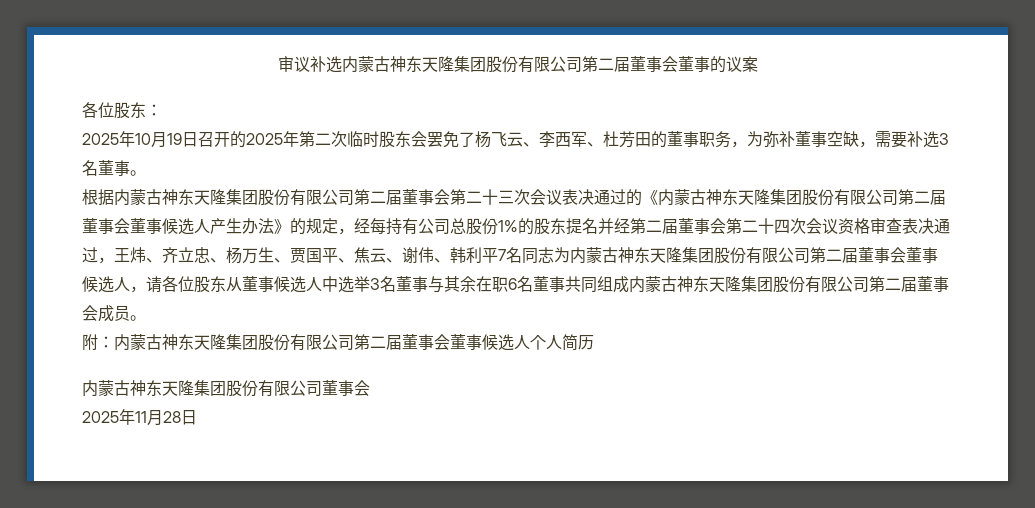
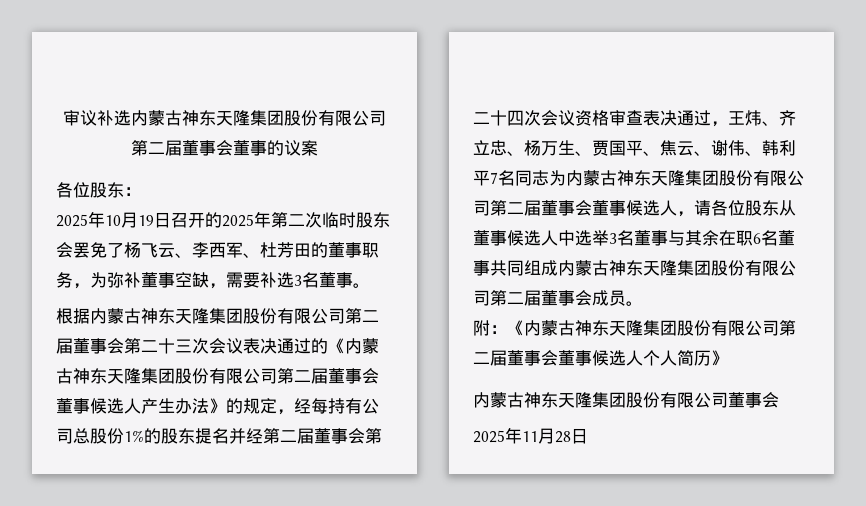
- 附：内蒙古神东天隆集团股份有限公司第二届董事会董事候选人个人简历
+ 附：《内蒙古神东天隆集团股份有限公司第二届董事会董事候选人个人简历》

